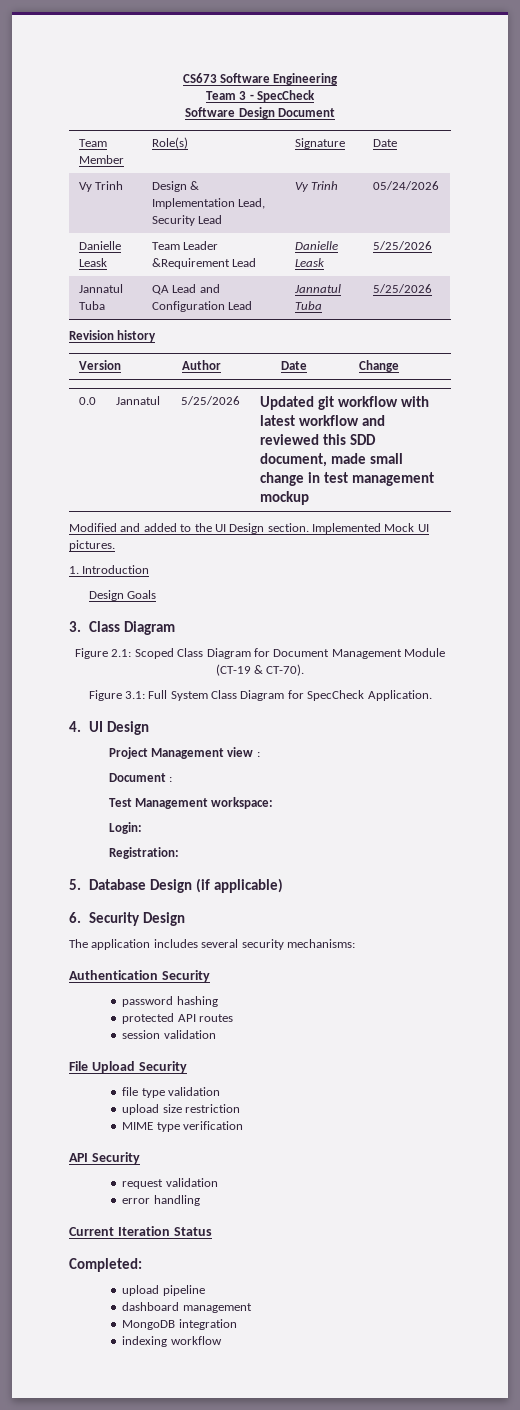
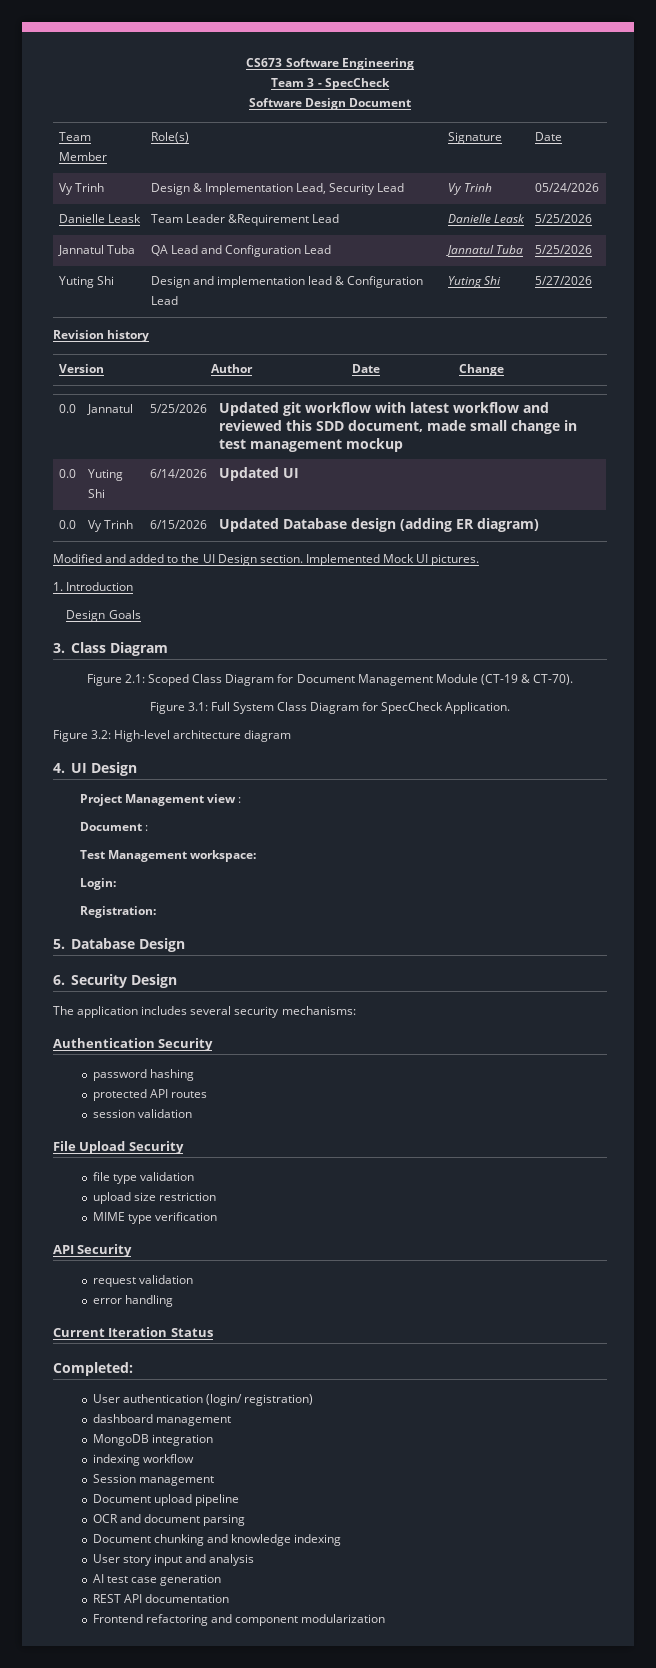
+ Yuting Shi | Design and implementation lead & Configuration Lead | Yuting Shi | 5/27/2026
+ 0.0 | Yuting Shi | 6/14/2026 | Updated UI
+ 0.0 | Vy Trinh | 6/15/2026 | Updated Database design (adding ER diagram)
+ Figure 3.2: High-level architecture diagram
- 5. Database Design (if applicable)
+ 5. Database Design
- upload pipeline
+ User authentication (login/ registration)
+ Session management
+ Document upload pipeline
+ OCR and document parsing
+ Document chunking and knowledge indexing
+ User story input and analysis
+ AI test case generation
+ REST API documentation
+ Frontend refactoring and component modularization

